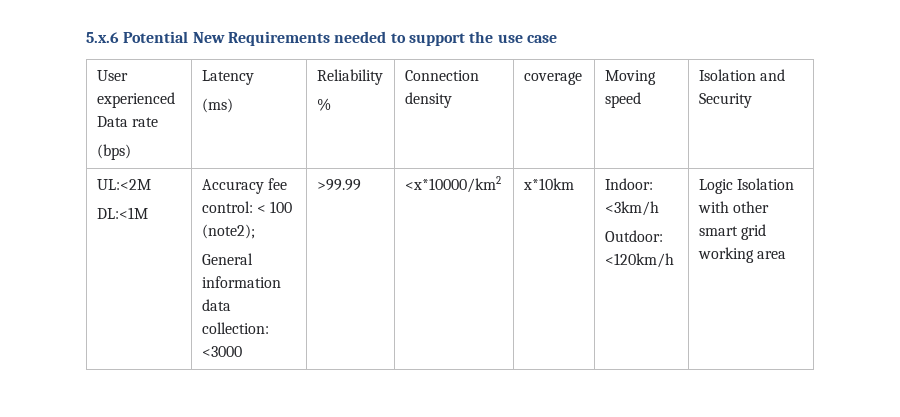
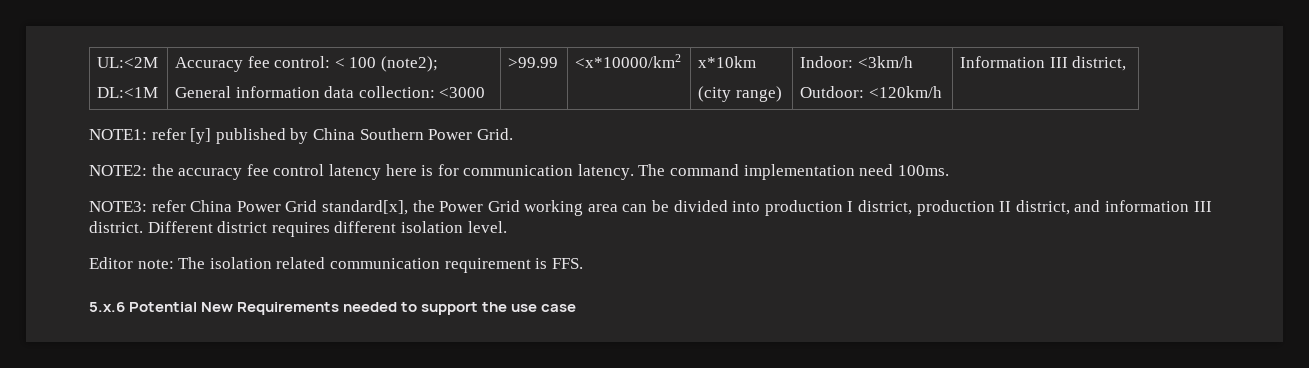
- 5.x.6 Potential New Requirements needed to support the use case
- User experienced Data rate
- (bps) | Latency
- (ms) | Reliability
- % | Connection density | coverage | Moving speed | Isolation and Security
  UL:<2M
  DL:<1M | Accuracy fee control: < 100 (note2);
- General information data collection: <3000 | >99.99 | <x*10000/km2 | x*10km | Indoor: <3km/h
- Outdoor: <120km/h | Logic Isolation with other smart grid working area
+ General information data collection: <3000 | >99.99 | <x*10000/km2 | x*10km
+ (city range) | Indoor: <3km/h
+ Outdoor: <120km/h | Information III district,
+ NOTE1: refer [y] published by China Southern Power Grid.
+ NOTE2: the accuracy fee control latency here is for communication latency. The command implementation need 100ms.
+ NOTE3: refer China Power Grid standard[x], the Power Grid working area can be divided into production I district, production II district, and information III district. Different district requires different isolation level.
+ Editor note: The isolation related communication requirement is FFS.
+ 5.x.6 Potential New Requirements needed to support the use case

